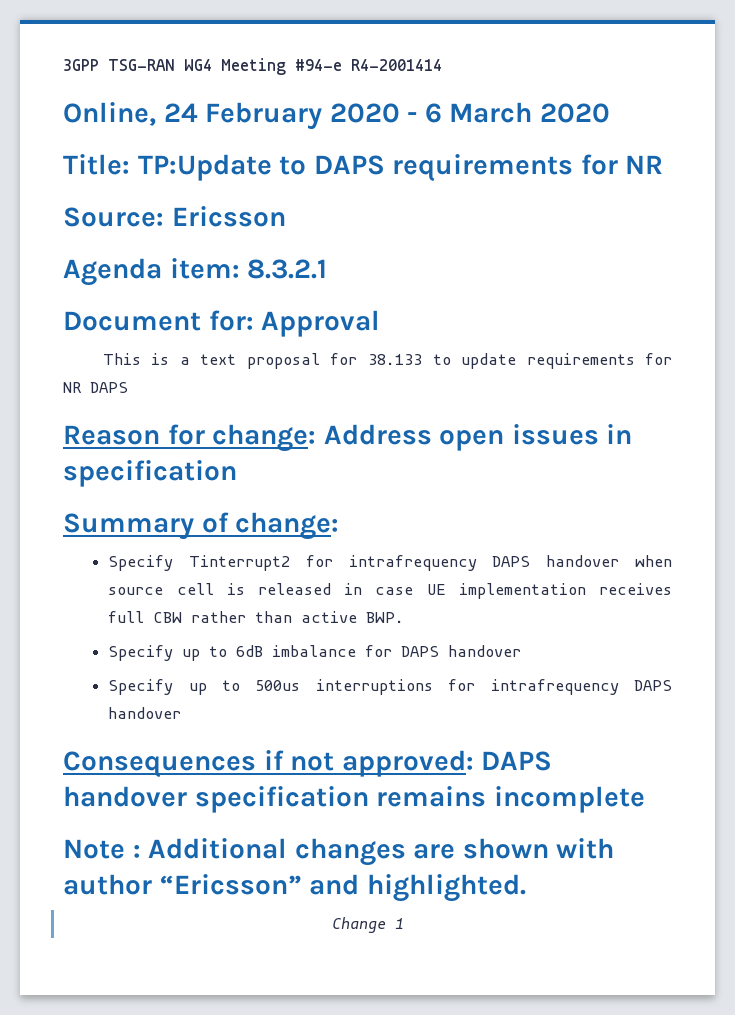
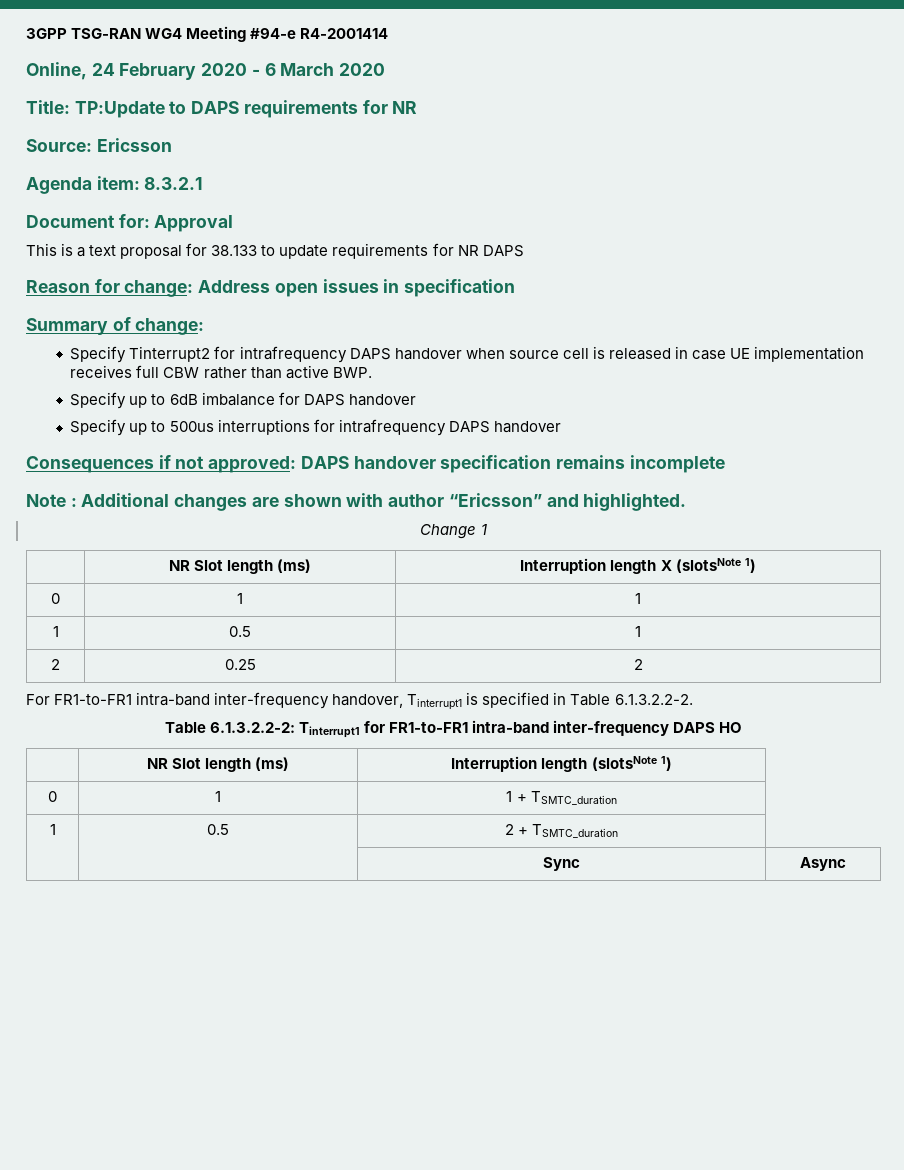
+ | NR Slot length (ms) | Interruption length X (slotsNote 1)
+ 0 | 1 | 1
+ 1 | 0.5 | 1
+ 2 | 0.25 | 2
+ For FR1-to-FR1 intra-band inter-frequency handover, Tinterrupt1 is specified in Table 6.1.3.2.2-2.
+ Table 6.1.3.2.2-2: Tinterrupt1 for FR1-to-FR1 intra-band inter-frequency DAPS HO
+ | NR Slot length (ms) | Interruption length (slotsNote 1)
+ 0 | 1 | 1 + TSMTC_duration
+ 1 | 0.5 | 2 + TSMTC_duration
+ | | Sync | Async

